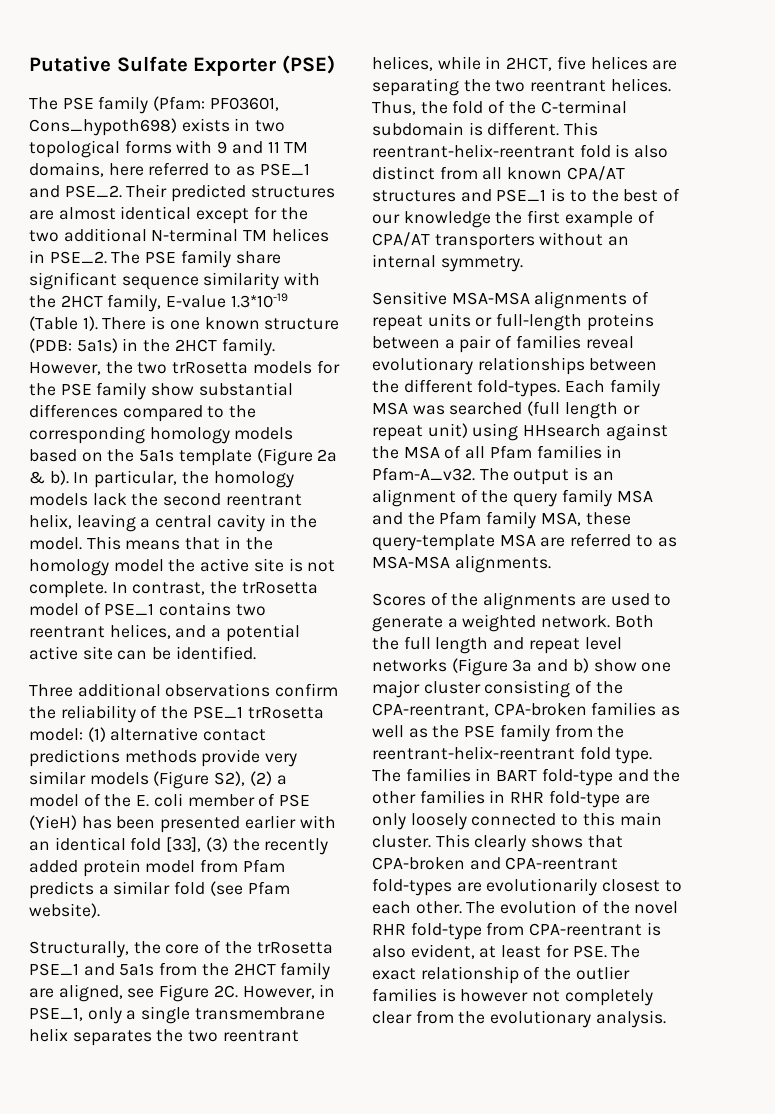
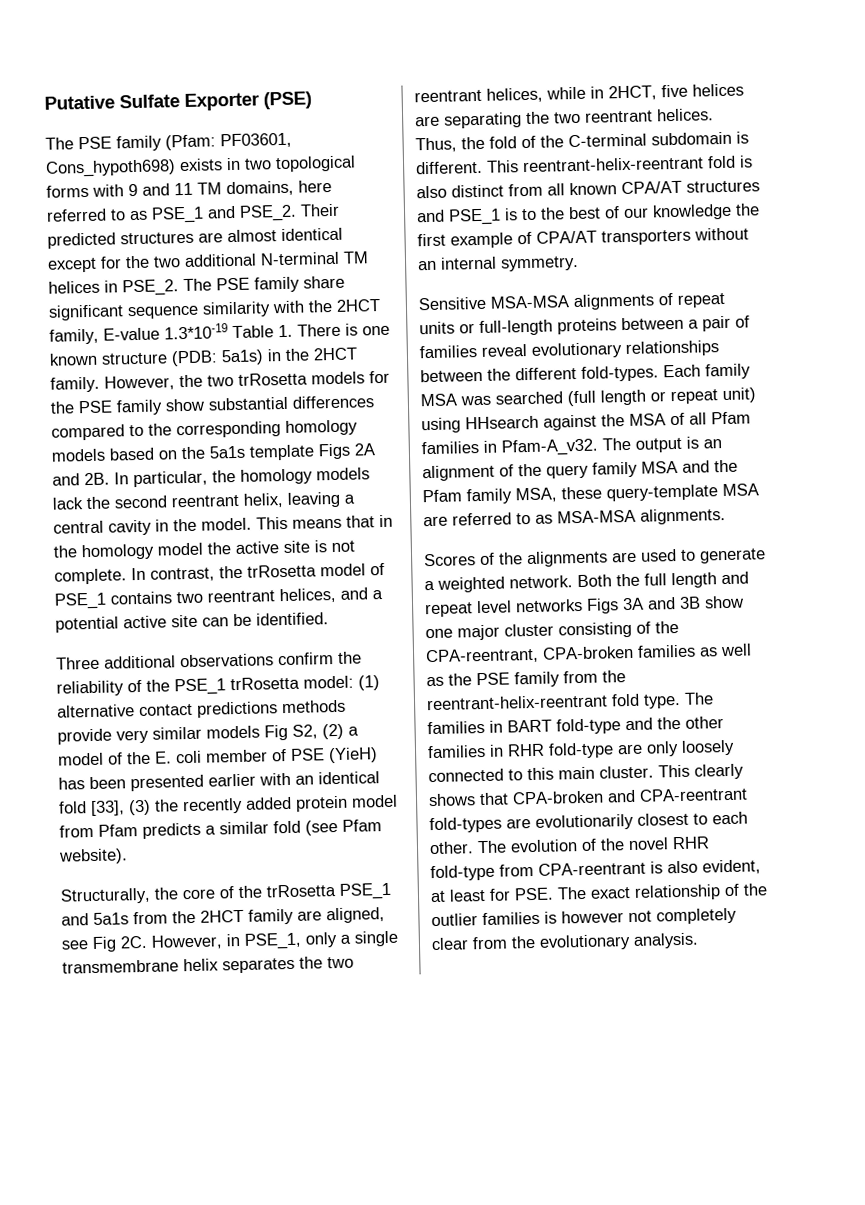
- The PSE family share significant sequence similarity with the 2HCT family, E-value 1.3*10-19 (Table 1). There is one known structure (PDB: 5a1s) in the 2HCT family.
+ The PSE family share significant sequence similarity with the 2HCT family, E-value 1.3*10-19 Table 1. There is one known structure (PDB: 5a1s) in the 2HCT family.
- However, the two trRosetta models for the PSE family show substantial differences compared to the corresponding homology models based on the 5a1s template (Figure 2a & b).
+ However, the two trRosetta models for the PSE family show substantial differences compared to the corresponding homology models based on the 5a1s template Figs 2A and 2B.
- Three additional observations confirm the reliability of the PSE_1 trRosetta model: (1) alternative contact predictions methods provide very similar models (Figure S2), (2) a model of the E. coli member of PSE (YieH) has been presented earlier with an identical fold [33], (3) the recently added protein model from Pfam predicts a similar fold (see Pfam website).
+ Three additional observations confirm the reliability of the PSE_1 trRosetta model: (1) alternative contact predictions methods provide very similar models Fig S2, (2) a model of the E. coli member of PSE (YieH) has been presented earlier with an identical fold [33], (3) the recently added protein model from Pfam predicts a similar fold (see Pfam website).
- Structurally, the core of the trRosetta PSE_1 and 5a1s from the 2HCT family are aligned, see Figure 2C.
+ Structurally, the core of the trRosetta PSE_1 and 5a1s from the 2HCT family are aligned, see Fig 2C.
- Both the full length and repeat level networks (Figure 3a and b) show one major cluster consisting of the CPA-reentrant, CPA-broken families as well as the PSE family from the reentrant-helix-reentrant fold type.
+ Both the full length and repeat level networks Figs 3A and 3B show one major cluster consisting of the CPA-reentrant, CPA-broken families as well as the PSE family from the reentrant-helix-reentrant fold type.

